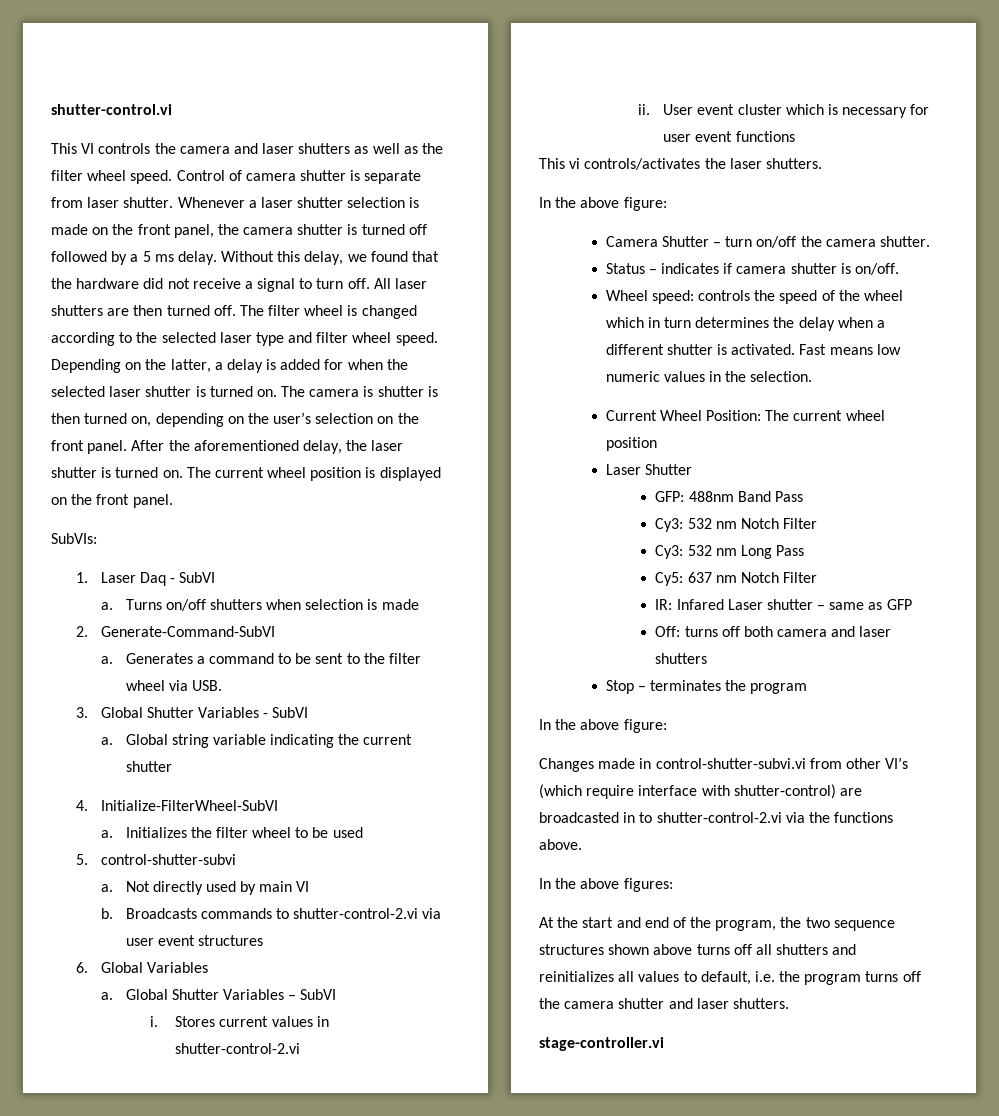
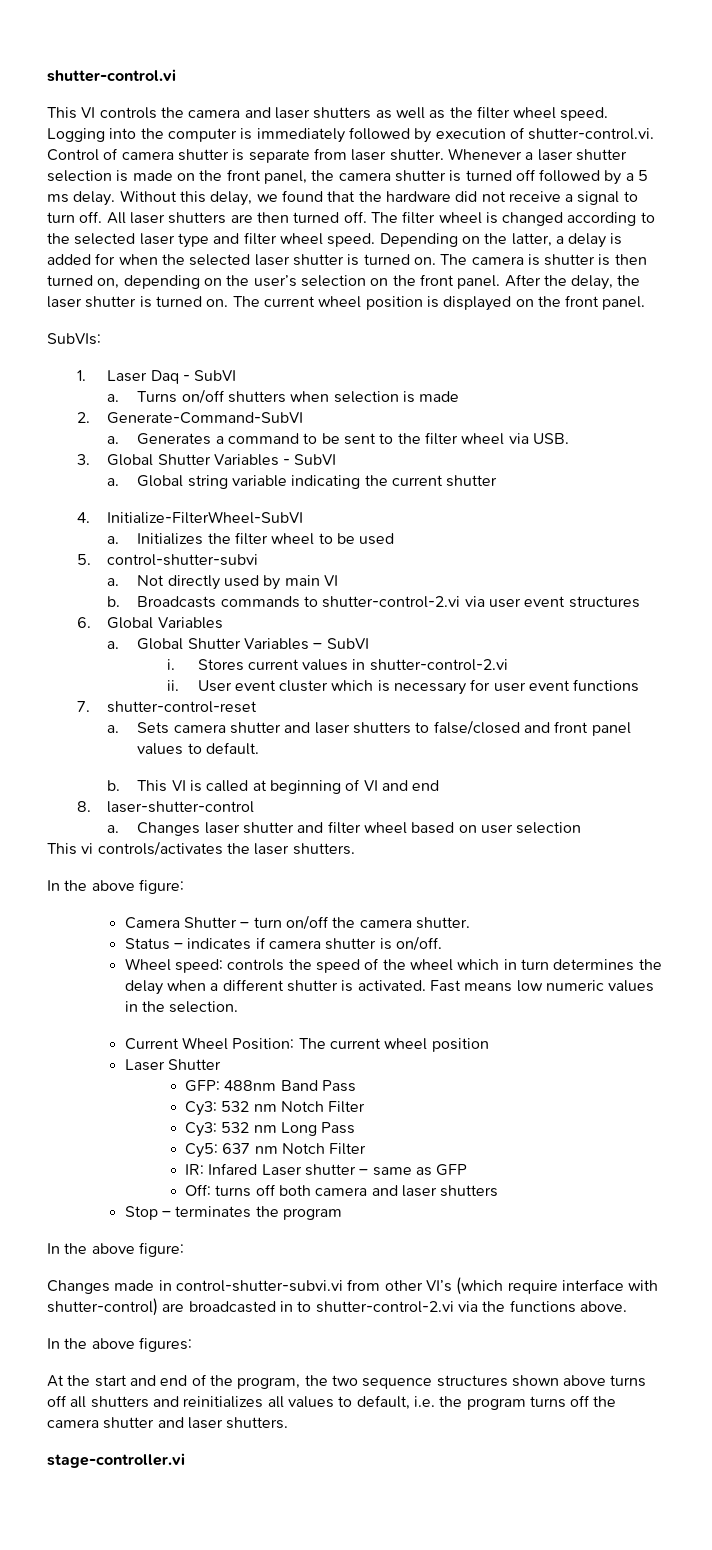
- Control of camera shutter is separate from laser shutter.
+ Logging into the computer is immediately followed by execution of shutter-control.vi. Control of camera shutter is separate from laser shutter.
- After the aforementioned delay, the laser shutter is turned on.
+ After the delay, the laser shutter is turned on.
+ 7. shutter-control-reset
+ a. Sets camera shutter and laser shutters to false/closed and front panel values to default.
+ b. This VI is called at beginning of VI and end
+ 8. laser-shutter-control
+ a. Changes laser shutter and filter wheel based on user selection

